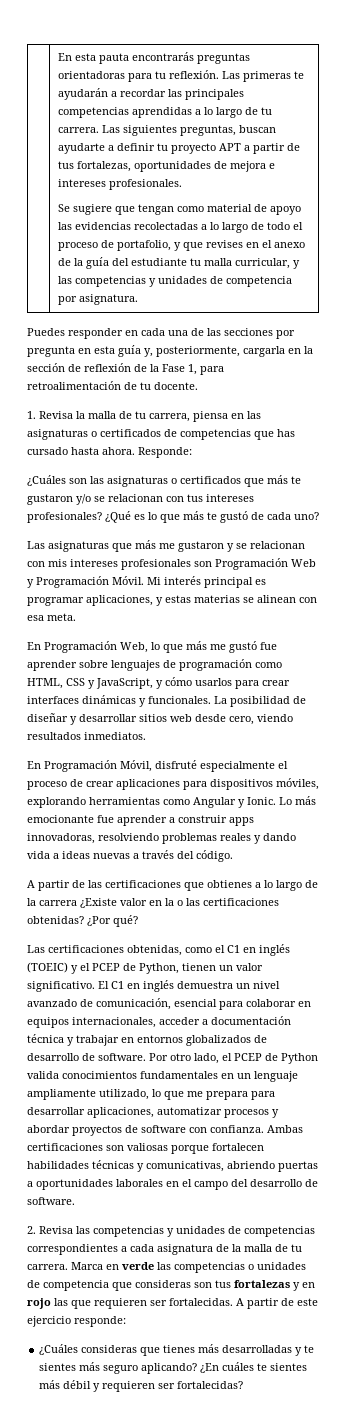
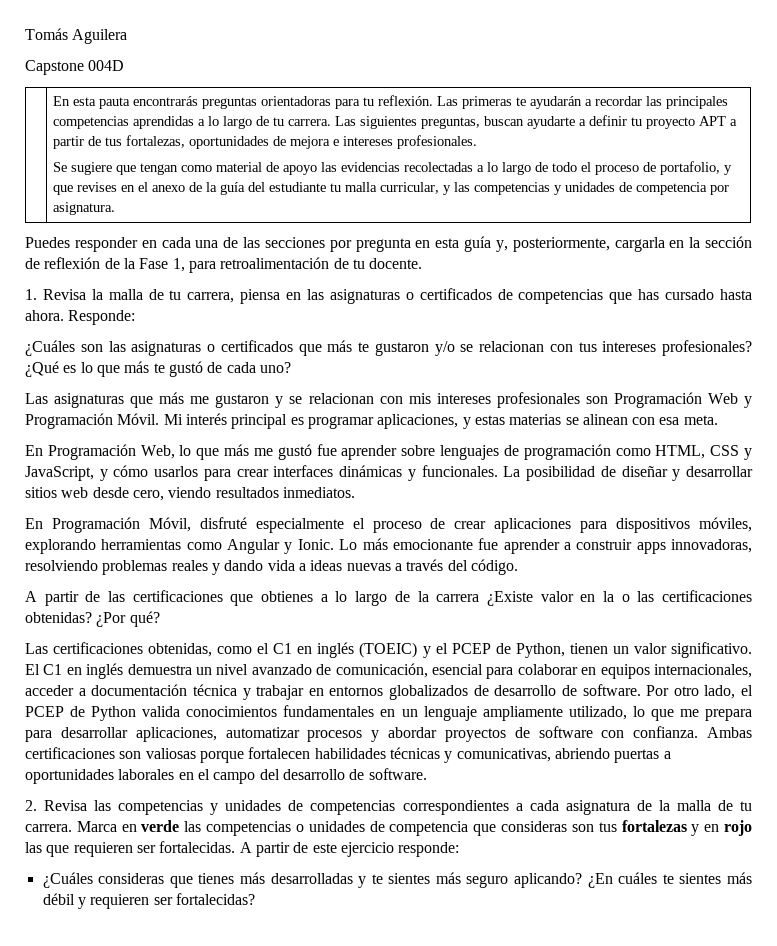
+ Tomás Aguilera
+ Capstone 004D

